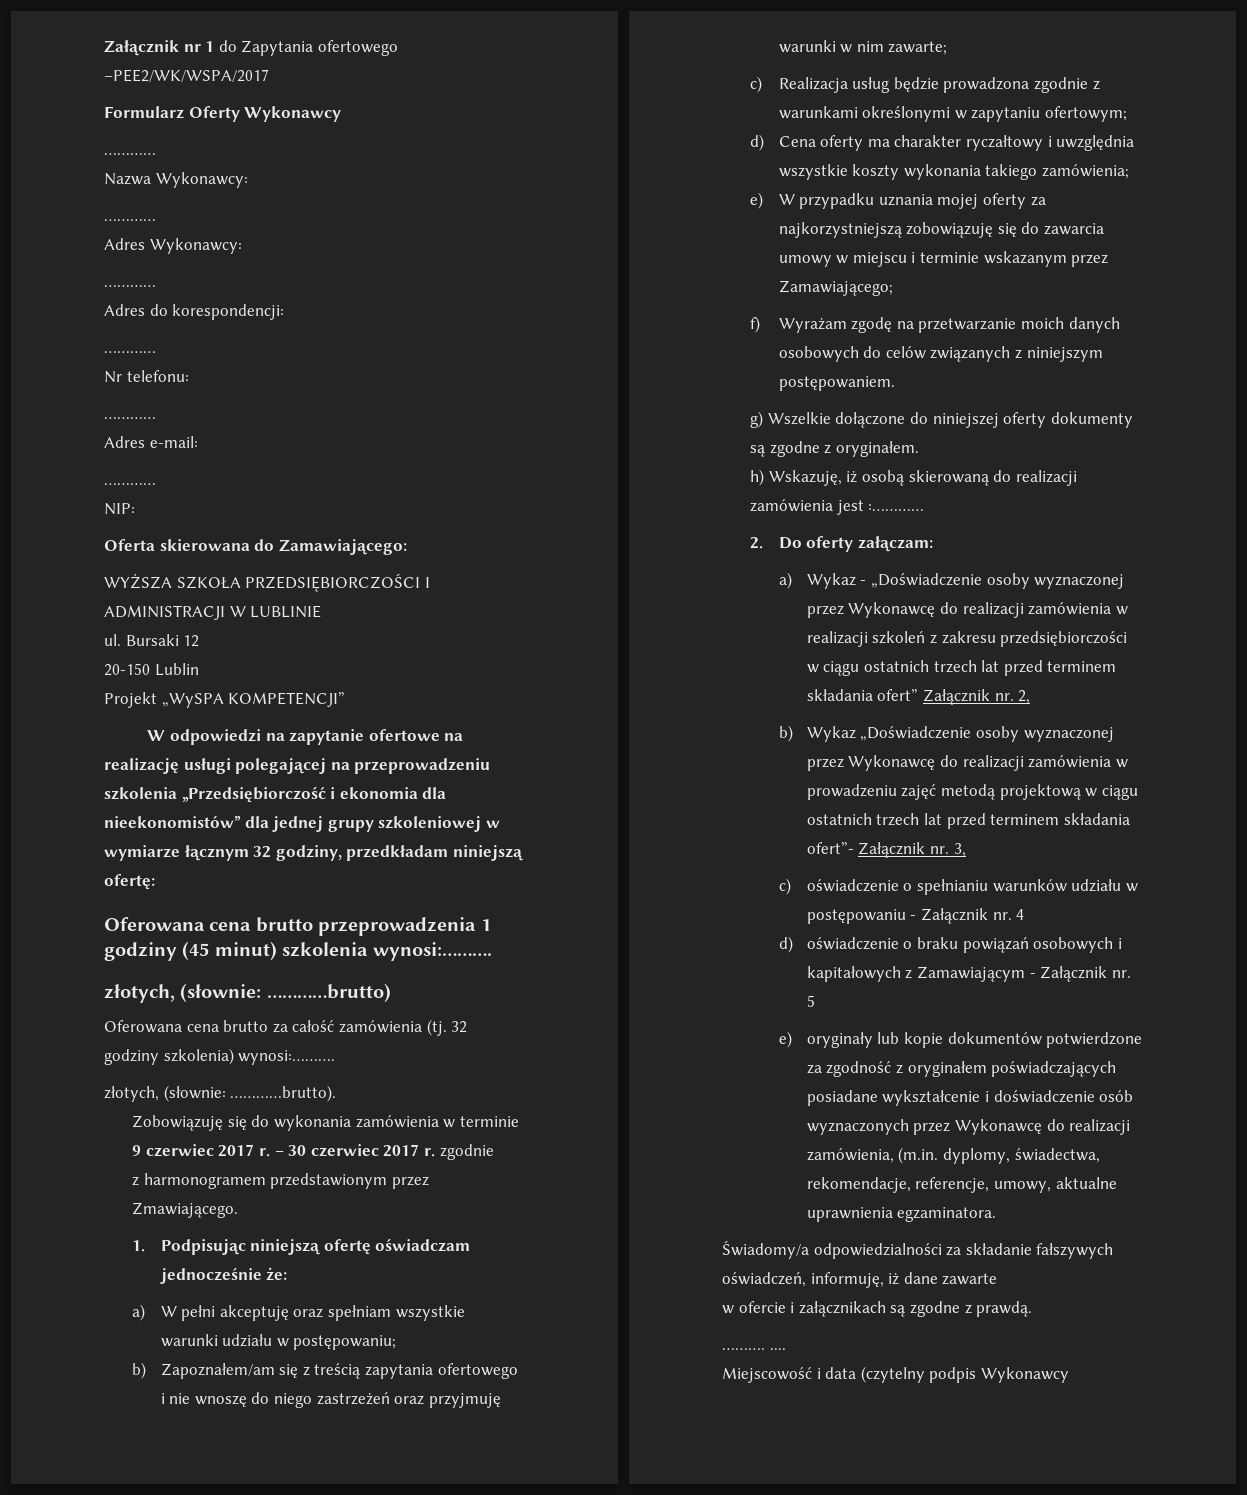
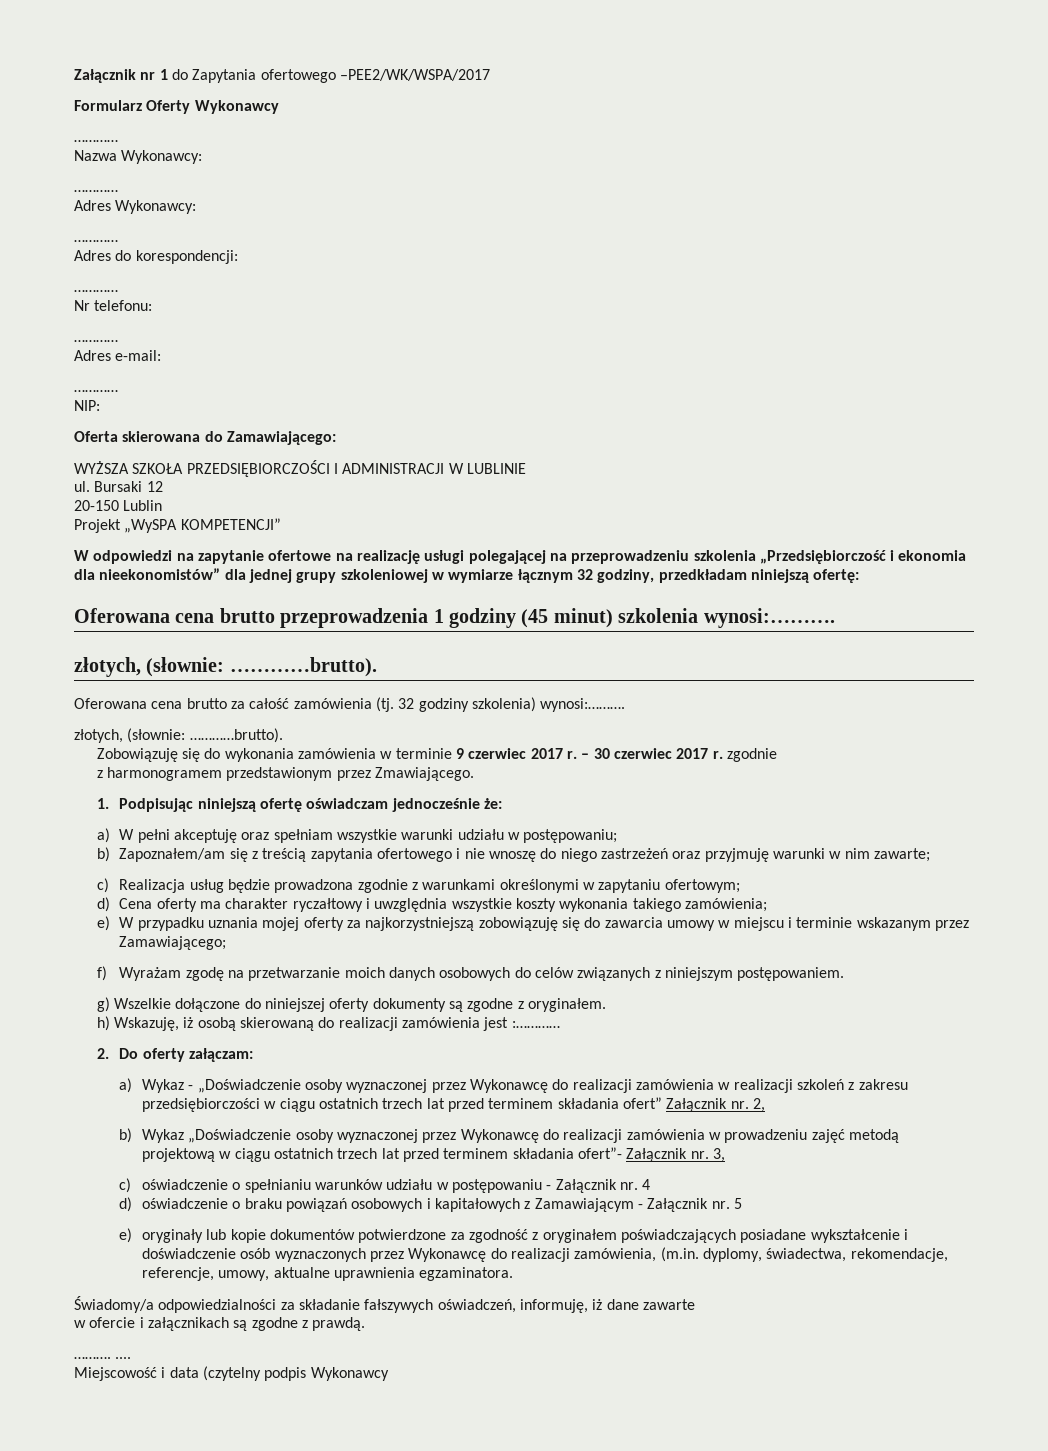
  Oferowana cena brutto przeprowadzenia 1 godziny (45 minut) szkolenia wynosi:……….
- złotych, (słownie: …………brutto)
+ złotych, (słownie: …………brutto).

